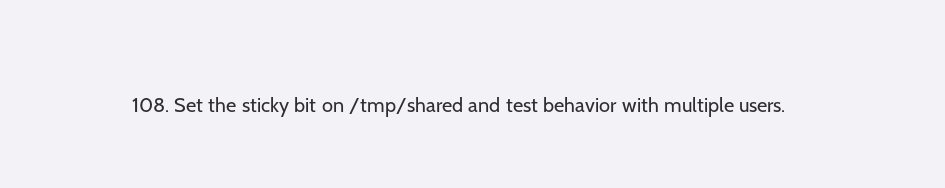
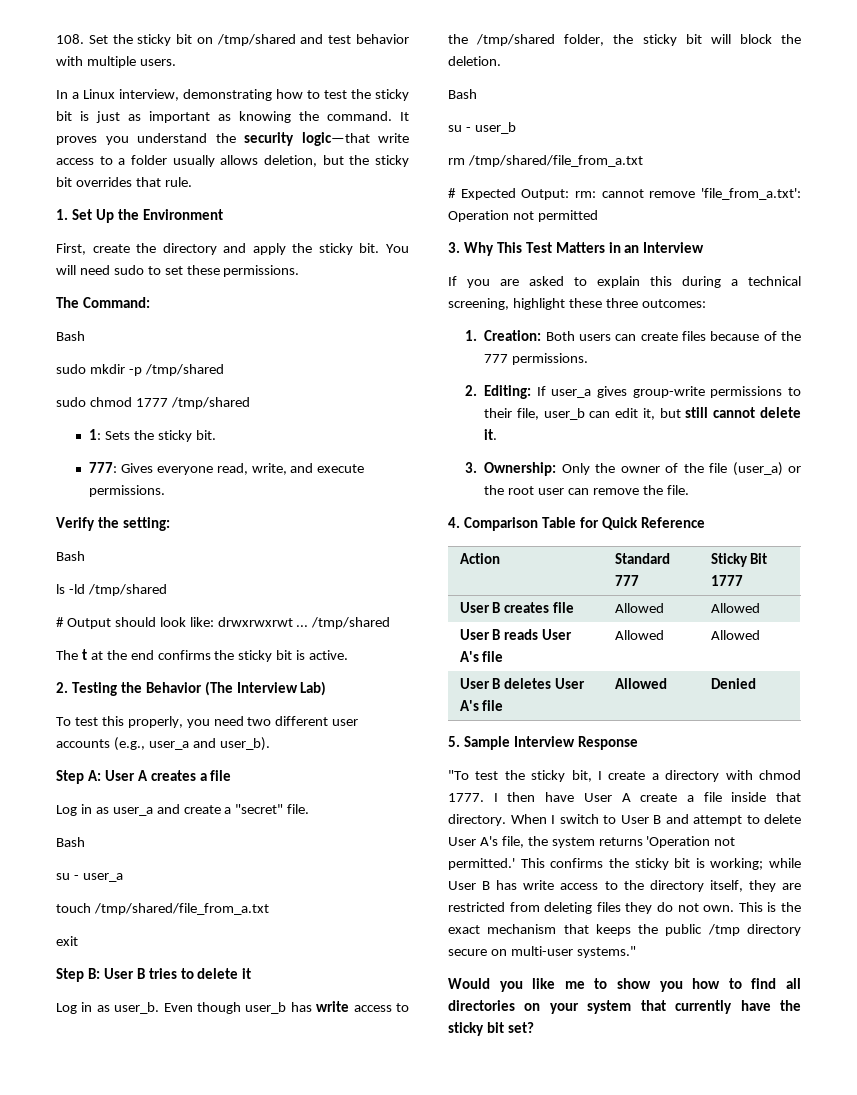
+ In a Linux interview, demonstrating how to test the sticky bit is just as important as knowing the command. It proves you understand the security logic—that write access to a folder usually allows deletion, but the sticky bit overrides that rule.
+ 1. Set Up the Environment
+ First, create the directory and apply the sticky bit. You will need sudo to set these permissions.
+ The Command:
+ Bash
+ sudo mkdir -p /tmp/shared
+ sudo chmod 1777 /tmp/shared
+ 1: Sets the sticky bit.
+ 777: Gives everyone read, write, and execute permissions.
+ Verify the setting:
+ Bash
+ ls -ld /tmp/shared
+ # Output should look like: drwxrwxrwt ... /tmp/shared
+ The t at the end confirms the sticky bit is active.
+ 2. Testing the Behavior (The Interview Lab)
+ To test this properly, you need two different user accounts (e.g., user_a and user_b).
+ Step A: User A creates a file
+ Log in as user_a and create a "secret" file.
+ Bash
+ su - user_a
+ touch /tmp/shared/file_from_a.txt
+ exit
+ Step B: User B tries to delete it
+ Log in as user_b. Even though user_b has write access to the /tmp/shared folder, the sticky bit will block the deletion.
+ Bash
+ su - user_b
+ rm /tmp/shared/file_from_a.txt
+ # Expected Output: rm: cannot remove 'file_from_a.txt': Operation not permitted
+ 3. Why This Test Matters in an Interview
+ If you are asked to explain this during a technical screening, highlight these three outcomes:
+ 1. Creation: Both users can create files because of the 777 permissions.
+ 2. Editing: If user_a gives group-write permissions to their file, user_b can edit it, but still cannot delete it.
+ 3. Ownership: Only the owner of the file (user_a) or the root user can remove the file.
+ 4. Comparison Table for Quick Reference
+ Action | Standard 777 | Sticky Bit 1777
+ User B creates file | Allowed | Allowed
+ User B reads User A's file | Allowed | Allowed
+ User B deletes User A's file | Allowed | Denied
+ 5. Sample Interview Response
+ "To test the sticky bit, I create a directory with chmod 1777. I then have User A create a file inside that directory. When I switch to User B and attempt to delete User A's file, the system returns 'Operation not permitted.' This confirms the sticky bit is working; while User B has write access to the directory itself, they are restricted from deleting files they do not own. This is the exact mechanism that keeps the public /tmp directory secure on multi-user systems."
+ Would you like me to show you how to find all directories on your system that currently have the sticky bit set?

